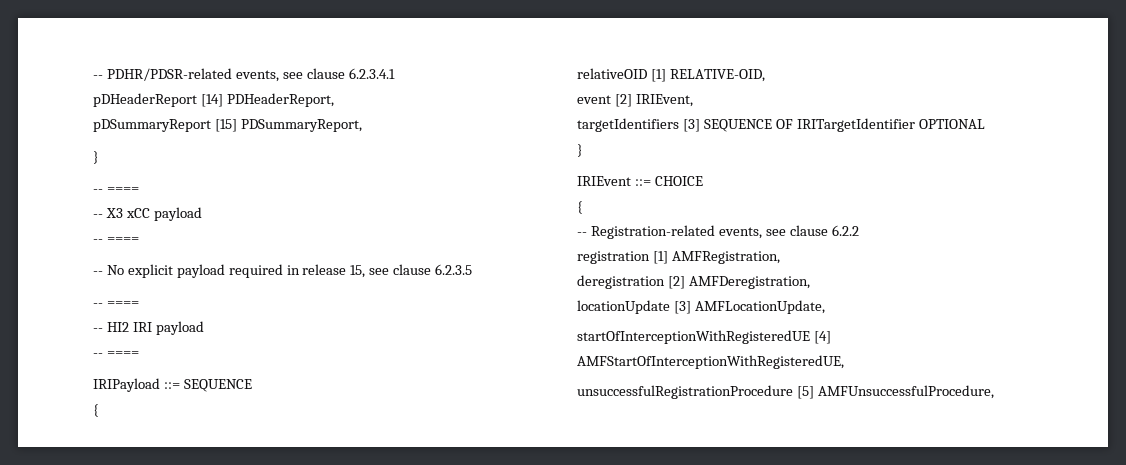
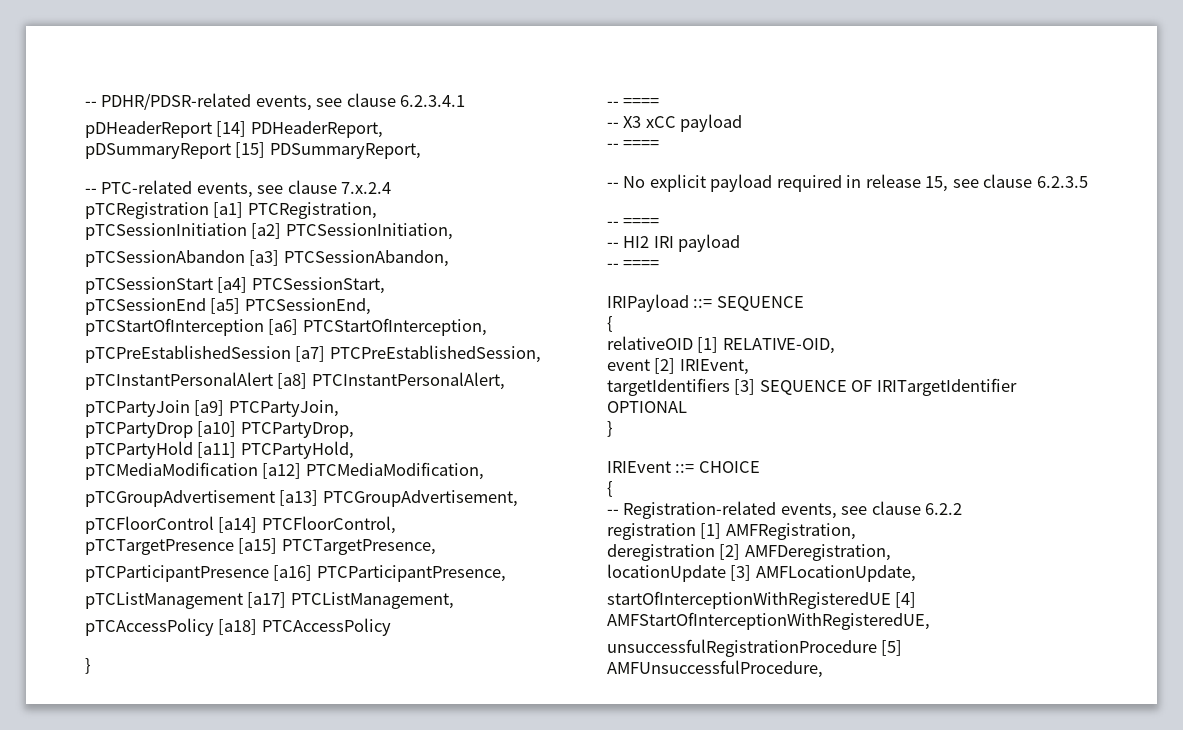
+ -- PTC-related events, see clause 7.x.2.4
+ pTCRegistration [a1] PTCRegistration,
+ pTCSessionInitiation [a2] PTCSessionInitiation,
+ pTCSessionAbandon [a3] PTCSessionAbandon,
+ pTCSessionStart [a4] PTCSessionStart,
+ pTCSessionEnd [a5] PTCSessionEnd,
+ pTCStartOfInterception [a6] PTCStartOfInterception,
+ pTCPreEstablishedSession [a7] PTCPreEstablishedSession,
+ pTCInstantPersonalAlert [a8] PTCInstantPersonalAlert,
+ pTCPartyJoin [a9] PTCPartyJoin,
+ pTCPartyDrop [a10] PTCPartyDrop,
+ pTCPartyHold [a11] PTCPartyHold,
+ pTCMediaModification [a12] PTCMediaModification,
+ pTCGroupAdvertisement [a13] PTCGroupAdvertisement,
+ pTCFloorControl [a14] PTCFloorControl,
+ pTCTargetPresence [a15] PTCTargetPresence,
+ pTCParticipantPresence [a16] PTCParticipantPresence,
+ pTCListManagement [a17] PTCListManagement,
+ pTCAccessPolicy [a18] PTCAccessPolicy

